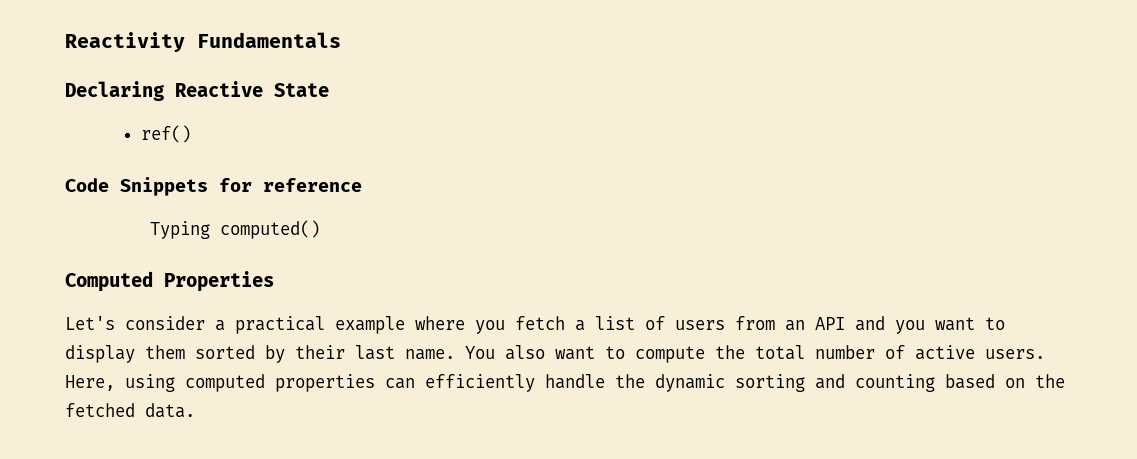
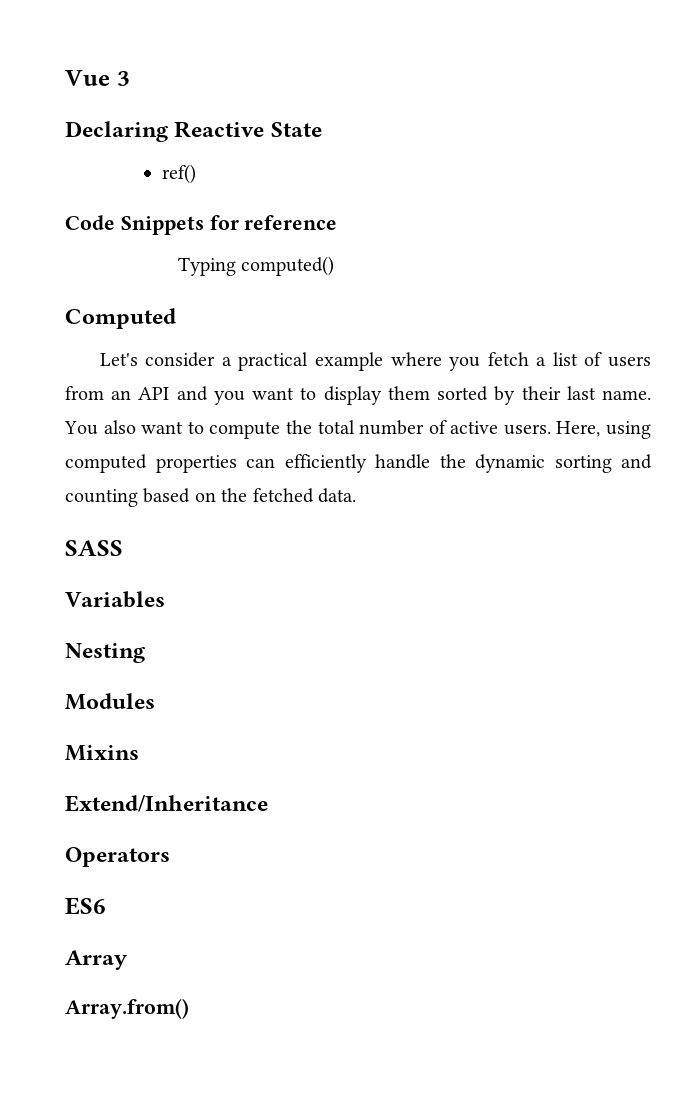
- Reactivity Fundamentals
+ Vue 3
- Computed Properties
+ Computed
+ SASS
+ Variables
+ Nesting
+ Modules
+ Mixins
+ Extend/Inheritance
+ Operators
+ ES6
+ Array
+ Array.from()

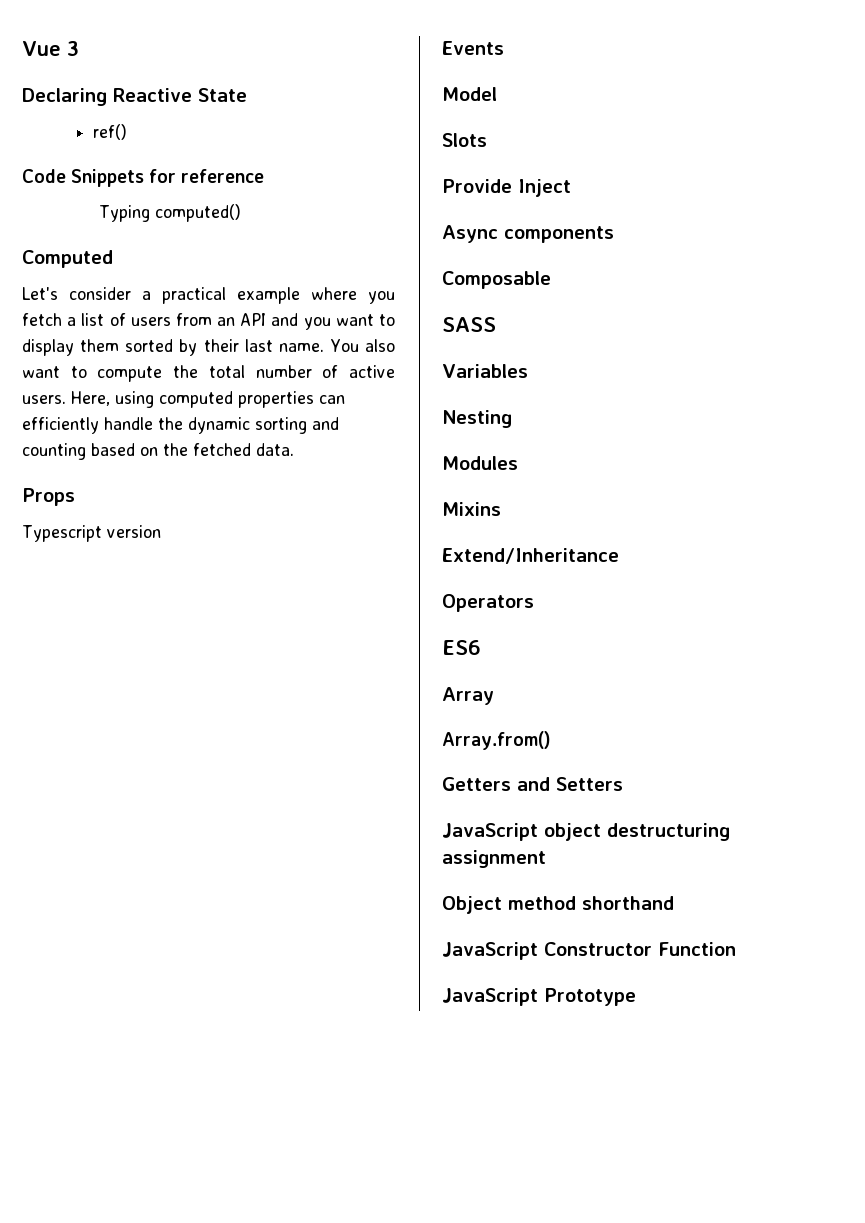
+ Props
+ Typescript version
+ Events
+ Model
+ Slots
+ Provide Inject
+ Async components
+ Composable
+ Getters and Setters
+ JavaScript object destructuring assignment
+ Object method shorthand
+ JavaScript Constructor Function
+ JavaScript Prototype

